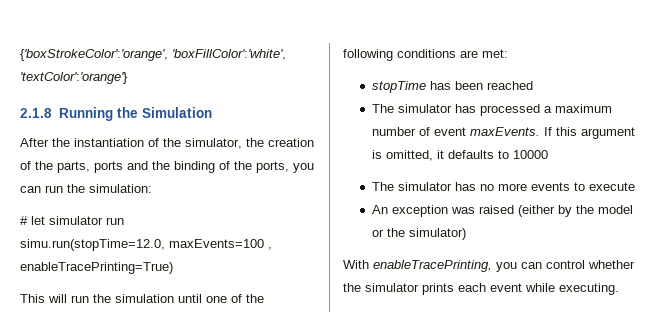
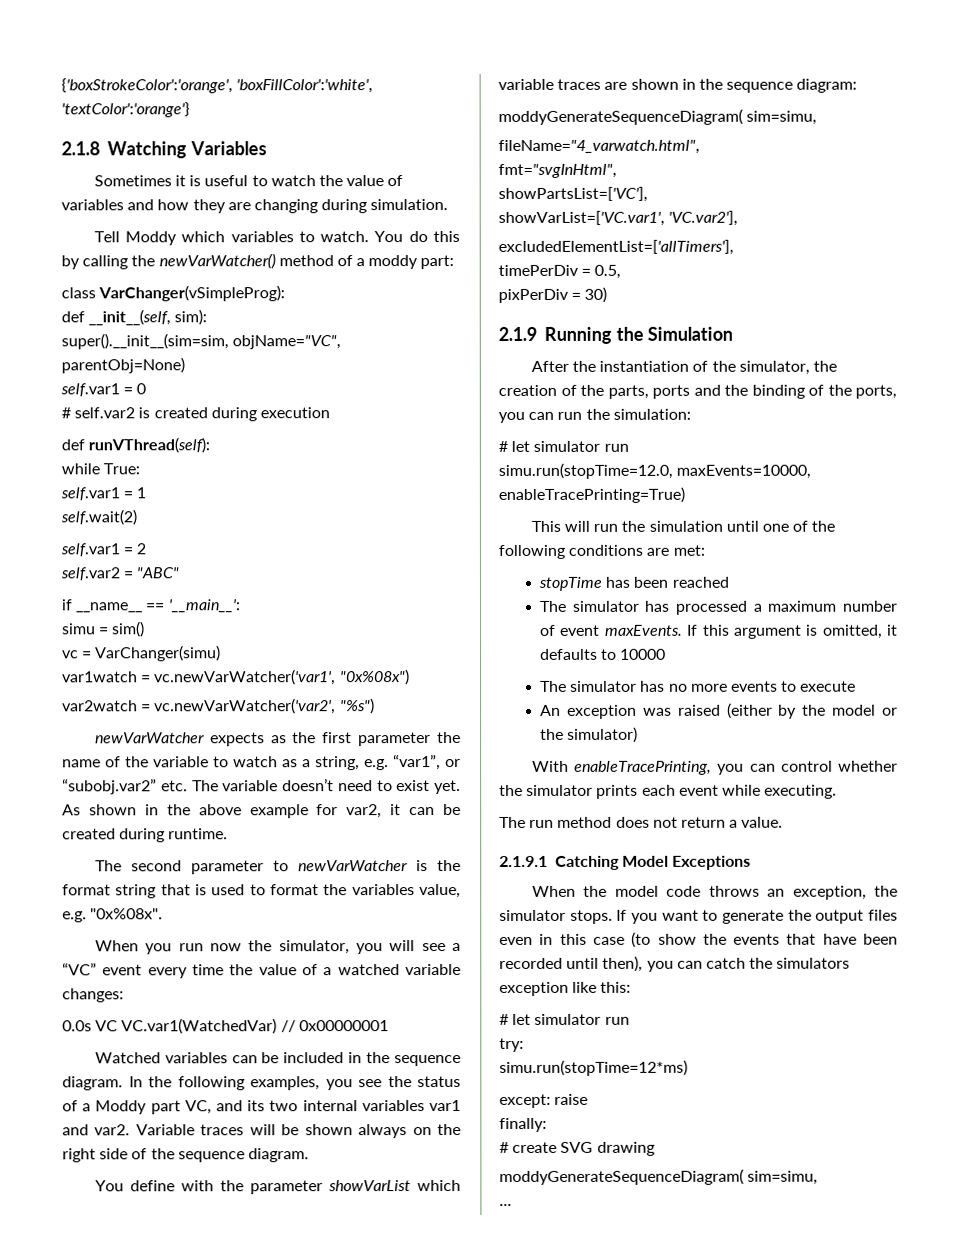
- 2.1.8 Running the Simulation
+ 2.1.8 Watching Variables
+ Sometimes it is useful to watch the value of variables and how they are changing during simulation.
+ Tell Moddy which variables to watch. You do this by calling the newVarWatcher() method of a moddy part:
+ class VarChanger(vSimpleProg):
+ def __init__(self, sim):
+ super().__init__(sim=sim, objName="VC", parentObj=None)
+ self.var1 = 0
+ # self.var2 is created during execution
+ def runVThread(self):
+ while True:
+ self.var1 = 1
+ self.wait(2)
+ self.var1 = 2
+ self.var2 = "ABC"
+ if __name__ == '__main__':
+ simu = sim()
+ vc = VarChanger(simu)
+ var1watch = vc.newVarWatcher('var1', "0x%08x")
+ var2watch = vc.newVarWatcher('var2', "%s")
+ newVarWatcher expects as the first parameter the name of the variable to watch as a string, e.g. “var1”, or “subobj.var2” etc. The variable doesn’t need to exist yet. As shown in the above example for var2, it can be created during runtime.
+ The second parameter to newVarWatcher is the format string that is used to format the variables value, e.g. "0x%08x".
+ When you run now the simulator, you will see a “VC” event every time the value of a watched variable changes:
+ 0.0s VC VC.var1(WatchedVar) // 0x00000001
+ Watched variables can be included in the sequence diagram. In the following examples, you see the status of a Moddy part VC, and its two internal variables var1 and var2. Variable traces will be shown always on the right side of the sequence diagram.
+ You define with the parameter showVarList which variable traces are shown in the sequence diagram:
+ moddyGenerateSequenceDiagram( sim=simu,
+ fileName="4_varwatch.html",
+ fmt="svgInHtml",
+ showPartsList=['VC'],
+ showVarList=['VC.var1', 'VC.var2'],
+ excludedElementList=['allTimers'],
+ timePerDiv = 0.5,
+ pixPerDiv = 30)
+ 2.1.9 Running the Simulation
- simu.run(stopTime=12.0, maxEvents=100 , enableTracePrinting=True)
+ simu.run(stopTime=12.0, maxEvents=10000, enableTracePrinting=True)
+ The run method does not return a value.
+ 2.1.9.1 Catching Model Exceptions
+ When the model code throws an exception, the simulator stops. If you want to generate the output files even in this case (to show the events that have been recorded until then), you can catch the simulators exception like this:
+ # let simulator run
+ try:
+ simu.run(stopTime=12*ms)
+ except: raise
+ finally:
+ # create SVG drawing
+ moddyGenerateSequenceDiagram( sim=simu,
+ ...

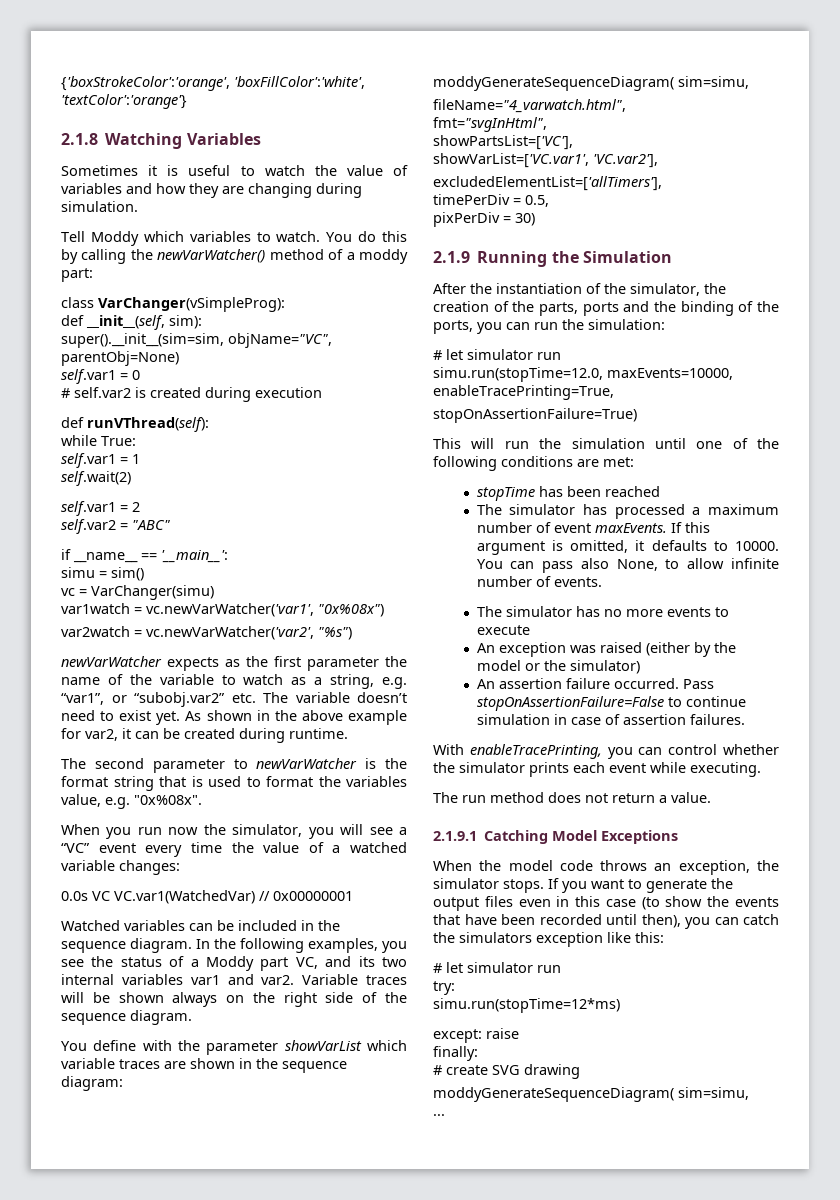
- simu.run(stopTime=12.0, maxEvents=10000, enableTracePrinting=True)
+ simu.run(stopTime=12.0, maxEvents=10000, enableTracePrinting=True,
+ stopOnAssertionFailure=True)
- If this argument is omitted, it defaults to 10000
+ If this argument is omitted, it defaults to 10000. You can pass also None, to allow infinite number of events.
+ An assertion failure occurred. Pass stopOnAssertionFailure=False to continue simulation in case of assertion failures.

